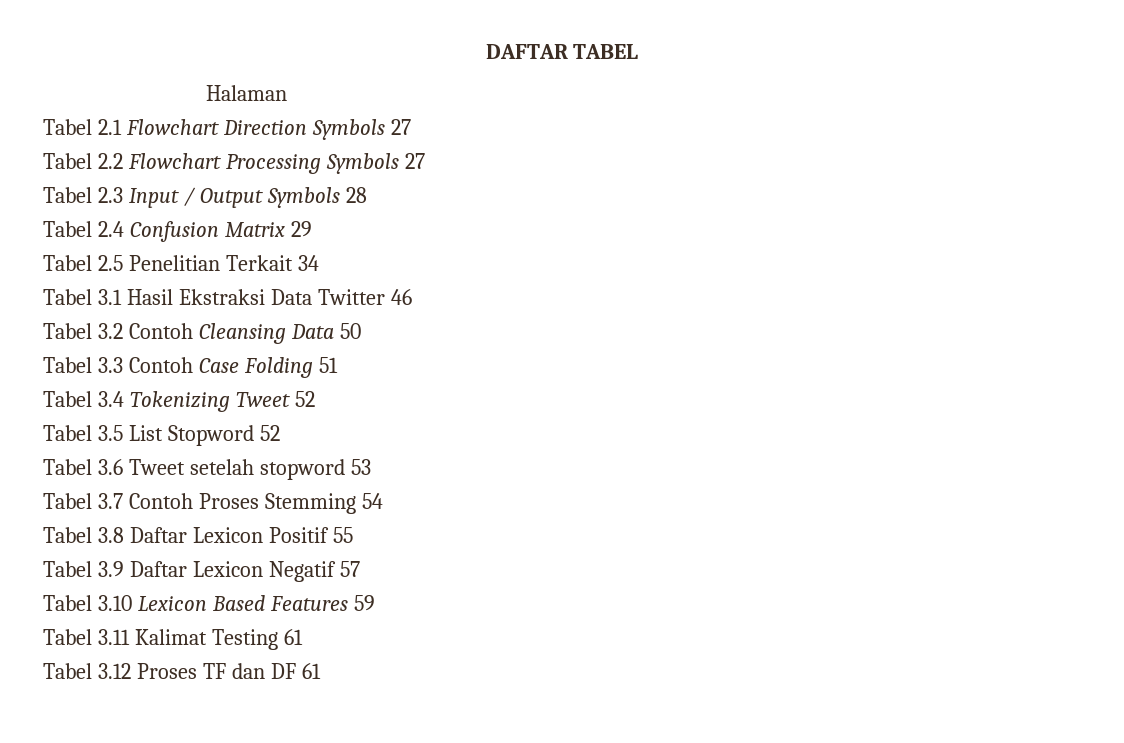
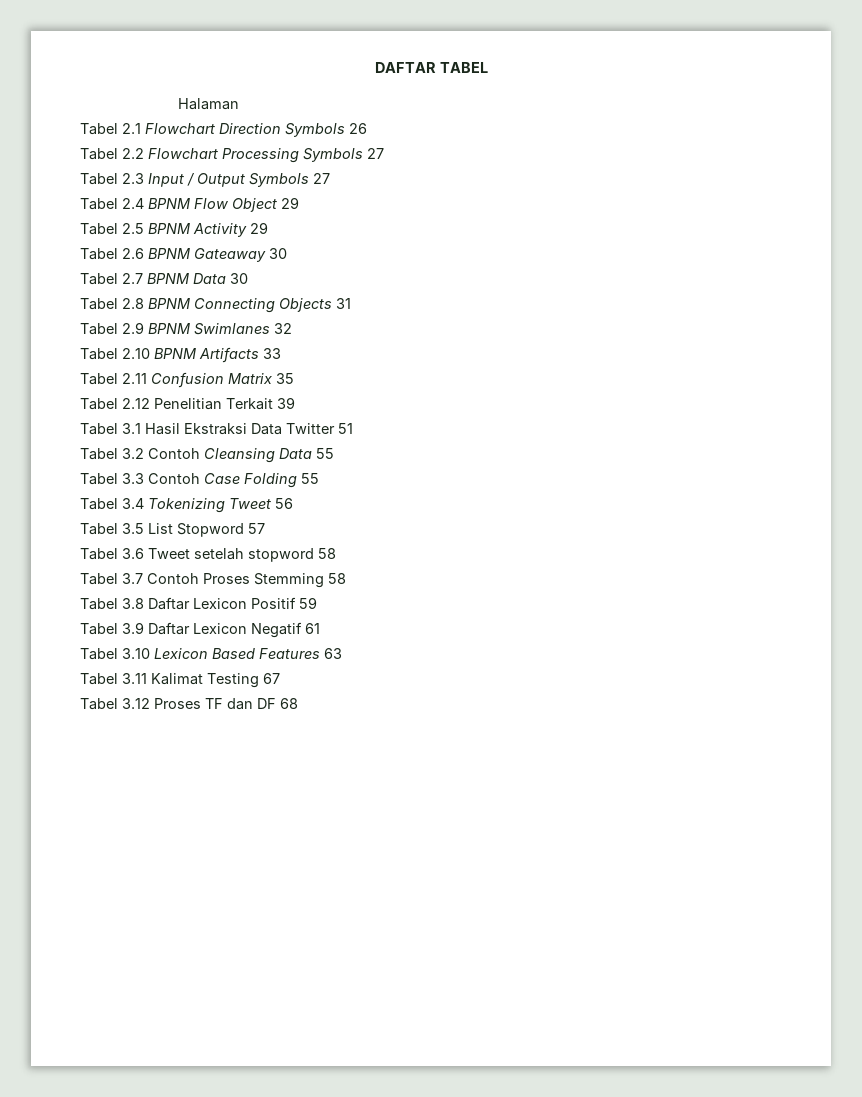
- Tabel 2.1 Flowchart Direction Symbols 27
+ Tabel 2.1 Flowchart Direction Symbols 26
- Tabel 2.3 Input / Output Symbols 28
+ Tabel 2.3 Input / Output Symbols 27
- Tabel 2.4 Confusion Matrix 29
+ Tabel 2.4 BPNM Flow Object 29
- Tabel 2.5 Penelitian Terkait 34
+ Tabel 2.5 BPNM Activity 29
+ Tabel 2.6 BPNM Gateaway 30
+ Tabel 2.7 BPNM Data 30
+ Tabel 2.8 BPNM Connecting Objects 31
+ Tabel 2.9 BPNM Swimlanes 32
+ Tabel 2.10 BPNM Artifacts 33
+ Tabel 2.11 Confusion Matrix 35
+ Tabel 2.12 Penelitian Terkait 39
- Tabel 3.1 Hasil Ekstraksi Data Twitter 46
+ Tabel 3.1 Hasil Ekstraksi Data Twitter 51
- Tabel 3.2 Contoh Cleansing Data 50
+ Tabel 3.2 Contoh Cleansing Data 55
- Tabel 3.3 Contoh Case Folding 51
+ Tabel 3.3 Contoh Case Folding 55
- Tabel 3.4 Tokenizing Tweet 52
+ Tabel 3.4 Tokenizing Tweet 56
- Tabel 3.5 List Stopword 52
+ Tabel 3.5 List Stopword 57
- Tabel 3.6 Tweet setelah stopword 53
+ Tabel 3.6 Tweet setelah stopword 58
- Tabel 3.7 Contoh Proses Stemming 54
+ Tabel 3.7 Contoh Proses Stemming 58
- Tabel 3.8 Daftar Lexicon Positif 55
+ Tabel 3.8 Daftar Lexicon Positif 59
- Tabel 3.9 Daftar Lexicon Negatif 57
+ Tabel 3.9 Daftar Lexicon Negatif 61
- Tabel 3.10 Lexicon Based Features 59
+ Tabel 3.10 Lexicon Based Features 63
- Tabel 3.11 Kalimat Testing 61
+ Tabel 3.11 Kalimat Testing 67
- Tabel 3.12 Proses TF dan DF 61
+ Tabel 3.12 Proses TF dan DF 68

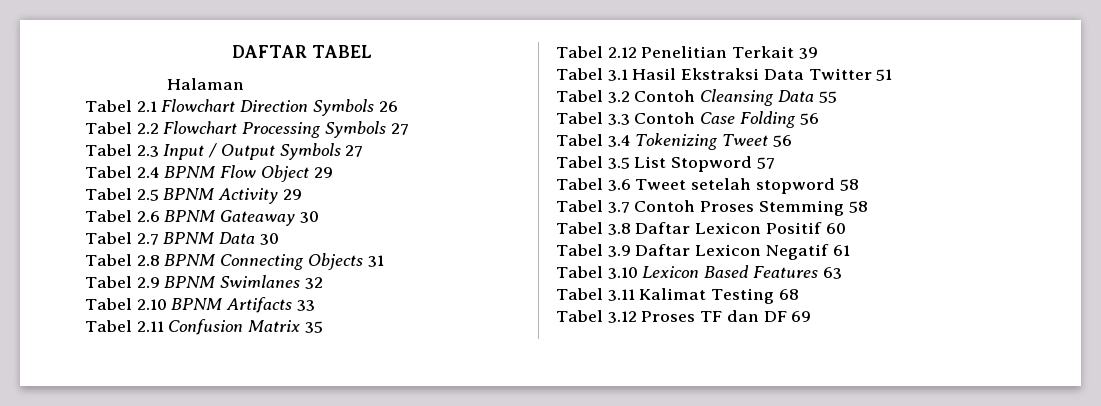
- Tabel 3.3 Contoh Case Folding 55
+ Tabel 3.3 Contoh Case Folding 56
- Tabel 3.8 Daftar Lexicon Positif 59
+ Tabel 3.8 Daftar Lexicon Positif 60
- Tabel 3.11 Kalimat Testing 67
+ Tabel 3.11 Kalimat Testing 68
- Tabel 3.12 Proses TF dan DF 68
+ Tabel 3.12 Proses TF dan DF 69

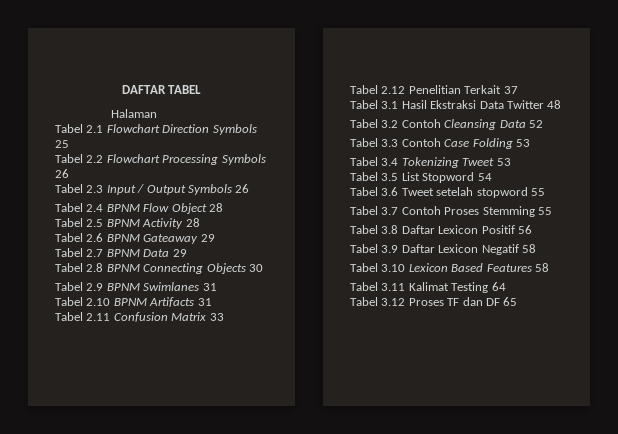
- Tabel 2.1 Flowchart Direction Symbols 26
+ Tabel 2.1 Flowchart Direction Symbols 25
- Tabel 2.2 Flowchart Processing Symbols 27
+ Tabel 2.2 Flowchart Processing Symbols 26
- Tabel 2.3 Input / Output Symbols 27
+ Tabel 2.3 Input / Output Symbols 26
- Tabel 2.4 BPNM Flow Object 29
+ Tabel 2.4 BPNM Flow Object 28
- Tabel 2.5 BPNM Activity 29
+ Tabel 2.5 BPNM Activity 28
- Tabel 2.6 BPNM Gateaway 30
+ Tabel 2.6 BPNM Gateaway 29
- Tabel 2.7 BPNM Data 30
+ Tabel 2.7 BPNM Data 29
- Tabel 2.8 BPNM Connecting Objects 31
+ Tabel 2.8 BPNM Connecting Objects 30
- Tabel 2.9 BPNM Swimlanes 32
+ Tabel 2.9 BPNM Swimlanes 31
- Tabel 2.10 BPNM Artifacts 33
+ Tabel 2.10 BPNM Artifacts 31
- Tabel 2.11 Confusion Matrix 35
+ Tabel 2.11 Confusion Matrix 33
- Tabel 2.12 Penelitian Terkait 39
+ Tabel 2.12 Penelitian Terkait 37
- Tabel 3.1 Hasil Ekstraksi Data Twitter 51
+ Tabel 3.1 Hasil Ekstraksi Data Twitter 48
- Tabel 3.2 Contoh Cleansing Data 55
+ Tabel 3.2 Contoh Cleansing Data 52
- Tabel 3.3 Contoh Case Folding 56
+ Tabel 3.3 Contoh Case Folding 53
- Tabel 3.4 Tokenizing Tweet 56
+ Tabel 3.4 Tokenizing Tweet 53
- Tabel 3.5 List Stopword 57
+ Tabel 3.5 List Stopword 54
- Tabel 3.6 Tweet setelah stopword 58
+ Tabel 3.6 Tweet setelah stopword 55
- Tabel 3.7 Contoh Proses Stemming 58
+ Tabel 3.7 Contoh Proses Stemming 55
- Tabel 3.8 Daftar Lexicon Positif 60
+ Tabel 3.8 Daftar Lexicon Positif 56
- Tabel 3.9 Daftar Lexicon Negatif 61
+ Tabel 3.9 Daftar Lexicon Negatif 58
- Tabel 3.10 Lexicon Based Features 63
+ Tabel 3.10 Lexicon Based Features 58
- Tabel 3.11 Kalimat Testing 68
+ Tabel 3.11 Kalimat Testing 64
- Tabel 3.12 Proses TF dan DF 69
+ Tabel 3.12 Proses TF dan DF 65

